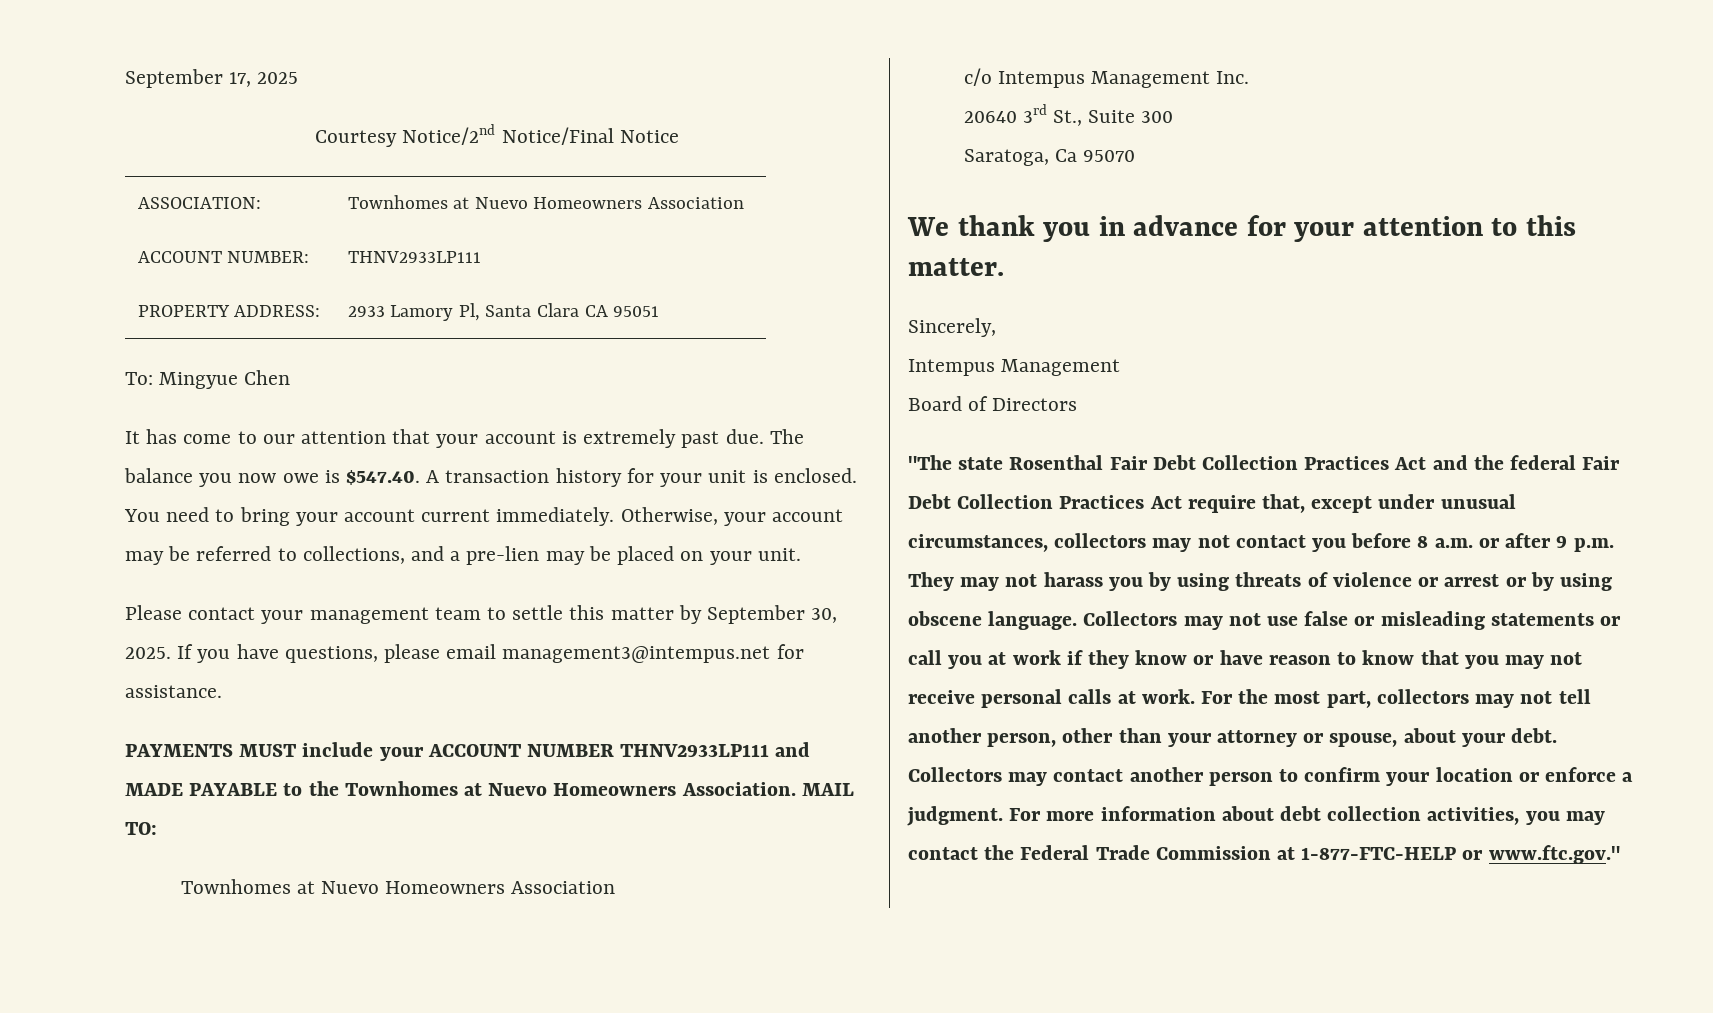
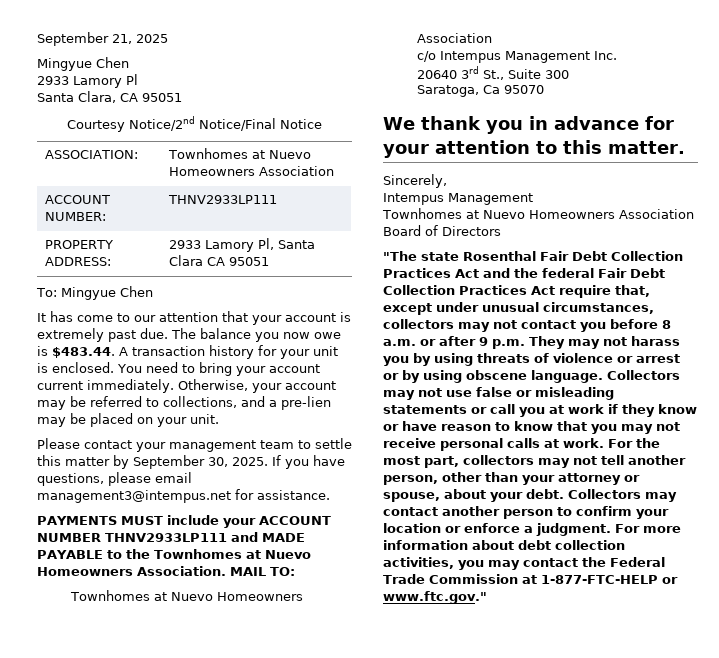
- September 17, 2025
+ September 21, 2025
+ Mingyue Chen
+ 2933 Lamory Pl
+ Santa Clara, CA 95051
- The balance you now owe is $547.40. A transaction history for your unit is enclosed.
+ The balance you now owe is $483.44. A transaction history for your unit is enclosed.
- Board of Directors
+ Townhomes at Nuevo Homeowners Association Board of Directors

